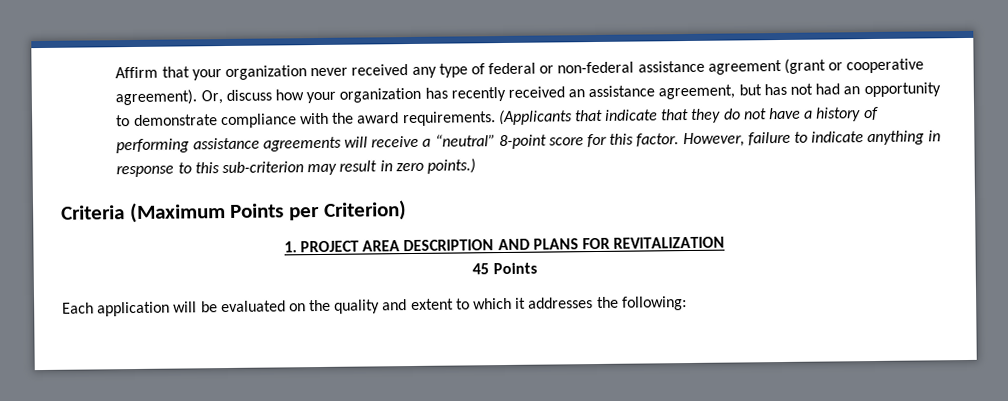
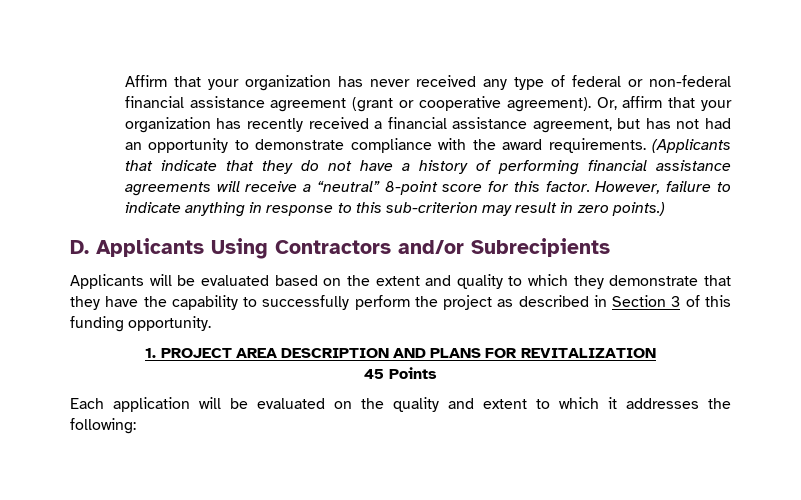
- Affirm that your organization never received any type of federal or non-federal assistance agreement (grant or cooperative agreement).
+ Affirm that your organization has never received any type of federal or non-federal financial assistance agreement (grant or cooperative agreement).
- Or, discuss how your organization has recently received an assistance agreement, but has not had an opportunity to demonstrate compliance with the award requirements.
+ Or, affirm that your organization has recently received a financial assistance agreement, but has not had an opportunity to demonstrate compliance with the award requirements.
- (Applicants that indicate that they do not have a history of performing assistance agreements will receive a “neutral” 8-point score for this factor.
+ (Applicants that indicate that they do not have a history of performing financial assistance agreements will receive a “neutral” 8-point score for this factor.
- Criteria (Maximum Points per Criterion)
+ D. Applicants Using Contractors and/or Subrecipients
+ Applicants will be evaluated based on the extent and quality to which they demonstrate that they have the capability to successfully perform the project as described in Section 3 of this funding opportunity.

